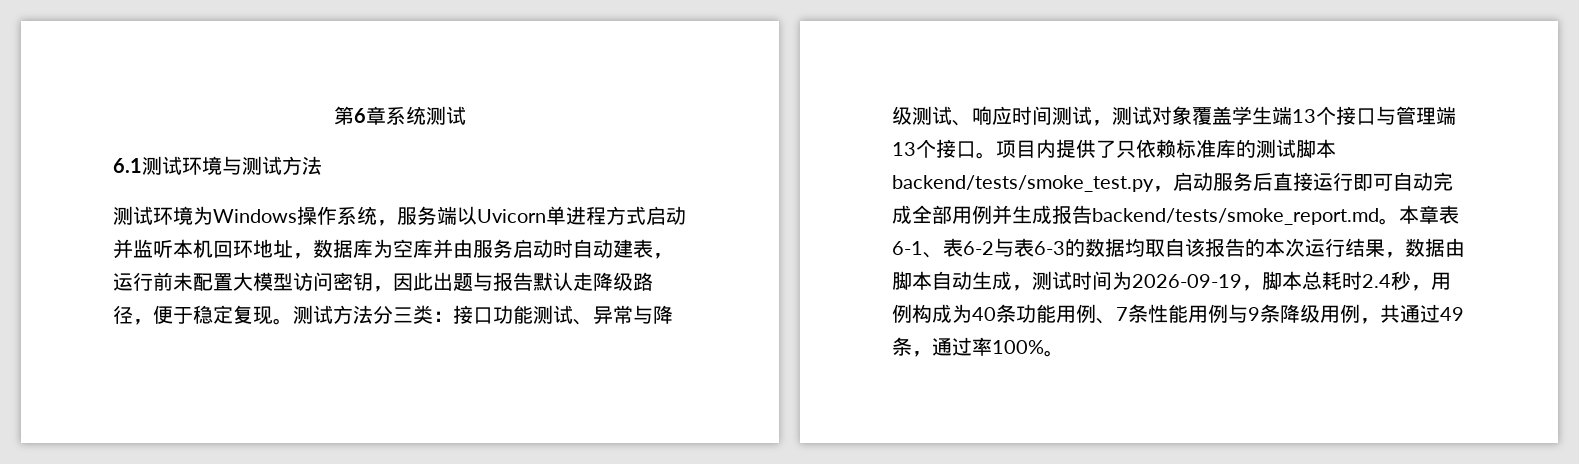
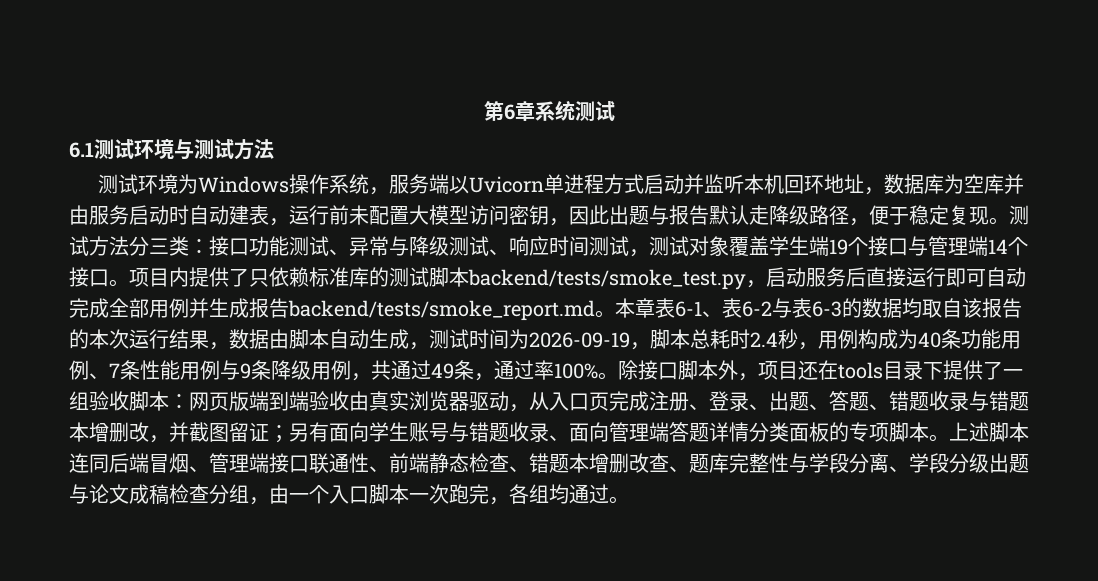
- 测试方法分三类：接口功能测试、异常与降级测试、响应时间测试，测试对象覆盖学生端13个接口与管理端13个接口。
+ 测试方法分三类：接口功能测试、异常与降级测试、响应时间测试，测试对象覆盖学生端19个接口与管理端14个接口。
+ 除接口脚本外，项目还在tools目录下提供了一组验收脚本：网页版端到端验收由真实浏览器驱动，从入口页完成注册、登录、出题、答题、错题收录与错题本增删改，并截图留证；另有面向学生账号与错题收录、面向管理端答题详情分类面板的专项脚本。上述脚本连同后端冒烟、管理端接口联通性、前端静态检查、错题本增删改查、题库完整性与学段分离、学段分级出题与论文成稿检查分组，由一个入口脚本一次跑完，各组均通过。

